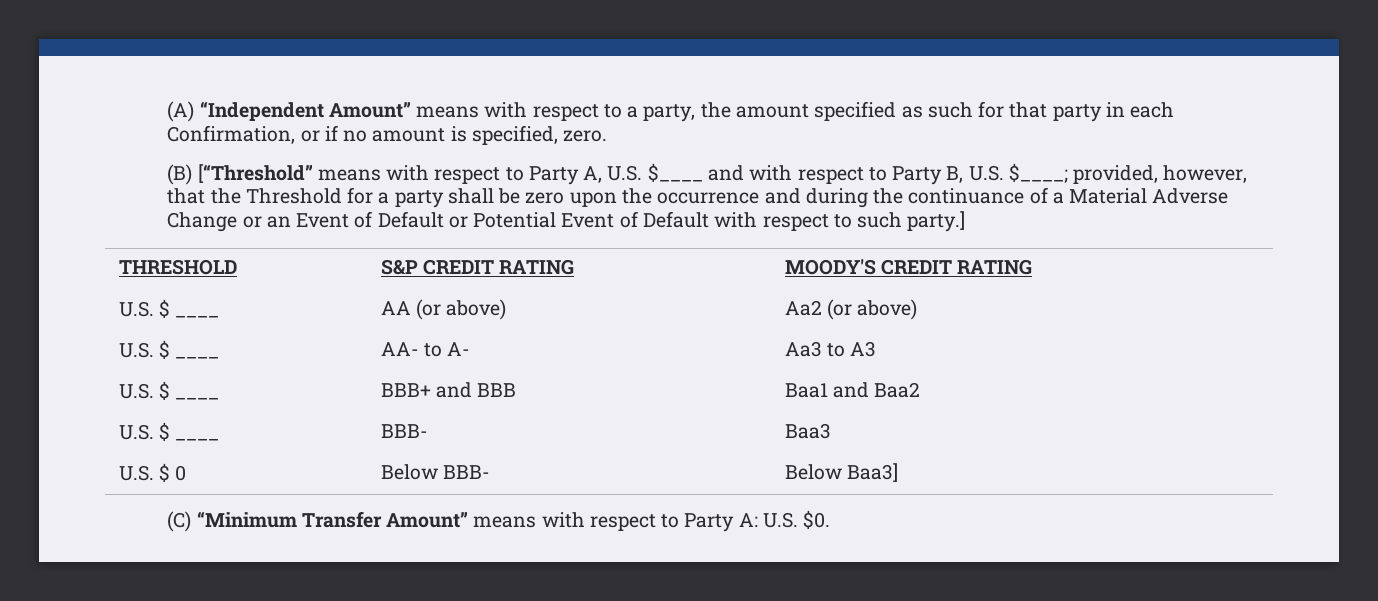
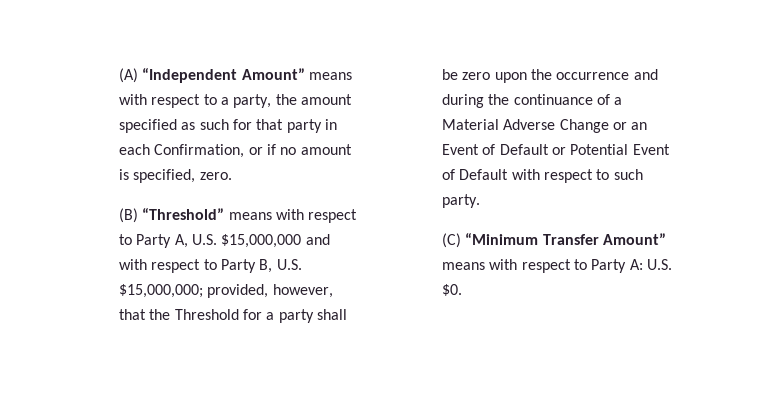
- (B) [“Threshold” means with respect to Party A, U.S. $____ and with respect to Party B, U.S. $____; provided, however, that the Threshold for a party shall be zero upon the occurrence and during the continuance of a Material Adverse Change or an Event of Default or Potential Event of Default with respect to such party.]
- THRESHOLD | S&P CREDIT RATING | MOODY'S CREDIT RATING
- U.S. $ ____ | AA (or above) | Aa2 (or above)
- U.S. $ ____ | AA- to A- | Aa3 to A3
- U.S. $ ____ | BBB+ and BBB | Baa1 and Baa2
- U.S. $ ____ | BBB- | Baa3
- U.S. $ 0 | Below BBB- | Below Baa3]
+ (B) “Threshold” means with respect to Party A, U.S. $15,000,000 and with respect to Party B, U.S. $15,000,000; provided, however, that the Threshold for a party shall be zero upon the occurrence and during the continuance of a Material Adverse Change or an Event of Default or Potential Event of Default with respect to such party.

